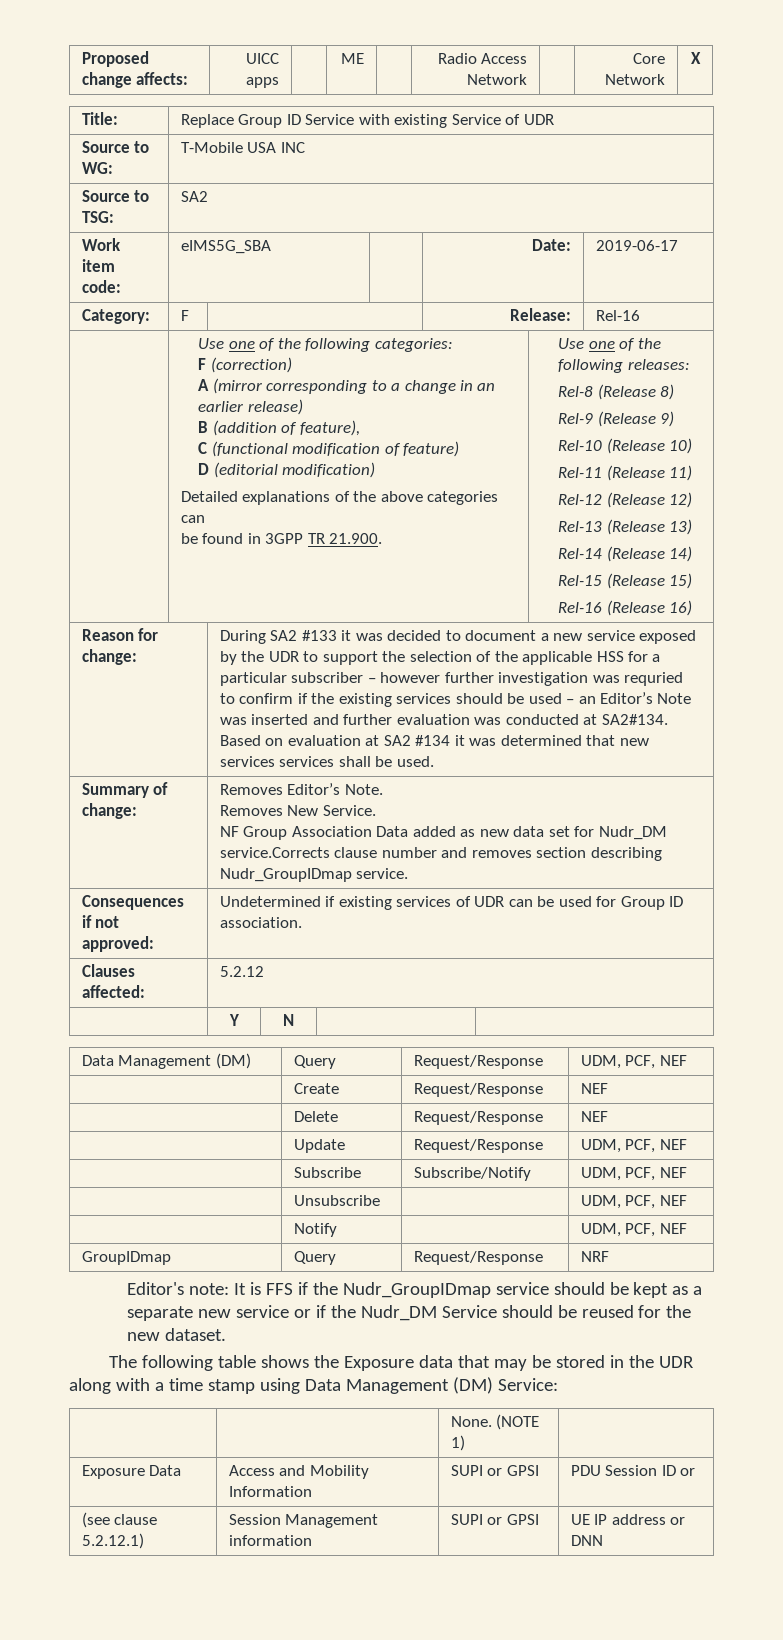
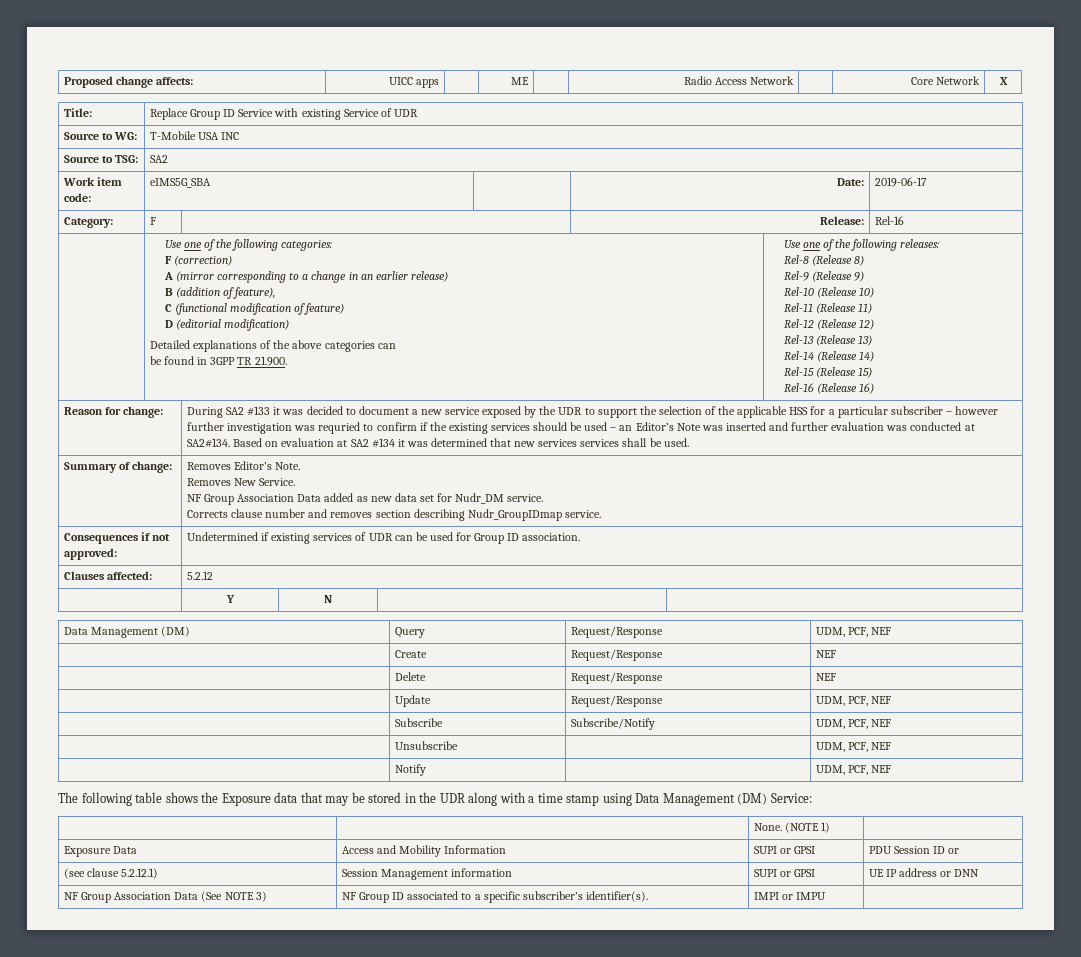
  Summary of change: | Removes Editor’s Note.
  Removes New Service.
- NF Group Association Data added as new data set for Nudr_DM service.Corrects clause number and removes section describing Nudr_GroupIDmap service.
+ NF Group Association Data added as new data set for Nudr_DM service.
+ Corrects clause number and removes section describing Nudr_GroupIDmap service.
- GroupIDmap | Query | Request/Response | NRF
- Editor's note: It is FFS if the Nudr_GroupIDmap service should be kept as a separate new service or if the Nudr_DM Service should be reused for the new dataset.
+ NF Group Association Data (See NOTE 3) | NF Group ID associated to a specific subscriber’s identifier(s). | IMPI or IMPU |

